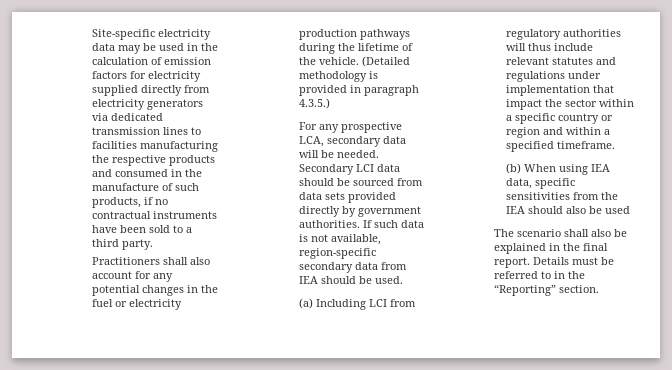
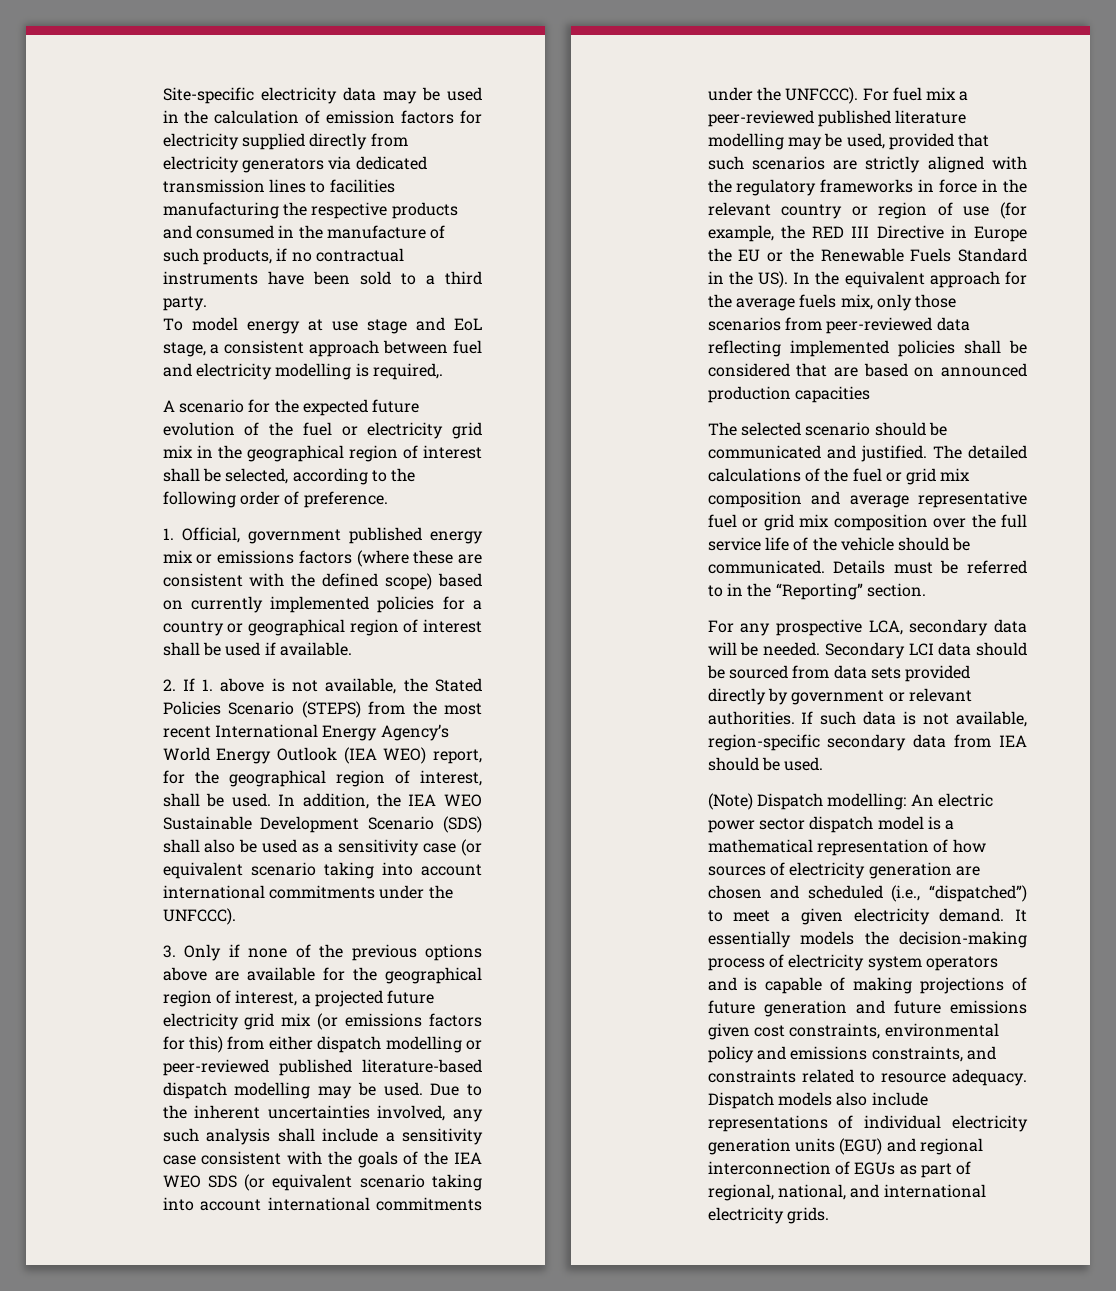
- Practitioners shall also account for any potential changes in the fuel or electricity production pathways during the lifetime of the vehicle. (Detailed methodology is provided in paragraph 4.3.5.)
+ To model energy at use stage and EoL stage, a consistent approach between fuel and electricity modelling is required,.
+ A scenario for the expected future evolution of the fuel or electricity grid mix in the geographical region of interest shall be selected, according to the following order of preference.
+ 1. Official, government published energy mix or emissions factors (where these are consistent with the defined scope) based on currently implemented policies for a country or geographical region of interest shall be used if available.
+ 2. If 1. above is not available, the Stated Policies Scenario (STEPS) from the most recent International Energy Agency’s World Energy Outlook (IEA WEO) report, for the geographical region of interest, shall be used. In addition, the IEA WEO Sustainable Development Scenario (SDS) shall also be used as a sensitivity case (or equivalent scenario taking into account international commitments under the UNFCCC).
+ 3. Only if none of the previous options above are available for the geographical region of interest, a projected future electricity grid mix (or emissions factors for this) from either dispatch modelling or peer-reviewed published literature-based dispatch modelling may be used. Due to the inherent uncertainties involved, any such analysis shall include a sensitivity case consistent with the goals of the IEA WEO SDS (or equivalent scenario taking into account international commitments under the UNFCCC). For fuel mix a peer-reviewed published literature modelling may be used, provided that such scenarios are strictly aligned with the regulatory frameworks in force in the relevant country or region of use (for example, the RED III Directive in Europe the EU or the Renewable Fuels Standard in the US). In the equivalent approach for the average fuels mix, only those scenarios from peer-reviewed data reflecting implemented policies shall be considered that are based on announced production capacities
+ The selected scenario should be communicated and justified. The detailed calculations of the fuel or grid mix composition and average representative fuel or grid mix composition over the full service life of the vehicle should be communicated. Details must be referred to in the “Reporting” section.
- Secondary LCI data should be sourced from data sets provided directly by government authorities.
+ Secondary LCI data should be sourced from data sets provided directly by government or relevant authorities.
- (a) Including LCI from regulatory authorities will thus include relevant statutes and regulations under implementation that impact the sector within a specific country or region and within a specified timeframe.
- (b) When using IEA data, specific sensitivities from the IEA should also be used
- The scenario shall also be explained in the final report. Details must be referred to in the “Reporting” section.
+ (Note) Dispatch modelling: An electric power sector dispatch model is a mathematical representation of how sources of electricity generation are chosen and scheduled (i.e., “dispatched”) to meet a given electricity demand. It essentially models the decision-making process of electricity system operators and is capable of making projections of future generation and future emissions given cost constraints, environmental policy and emissions constraints, and constraints related to resource adequacy. Dispatch models also include representations of individual electricity generation units (EGU) and regional interconnection of EGUs as part of regional, national, and international electricity grids.

